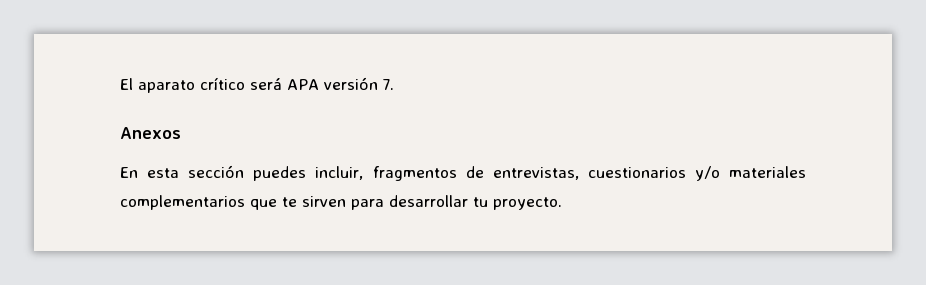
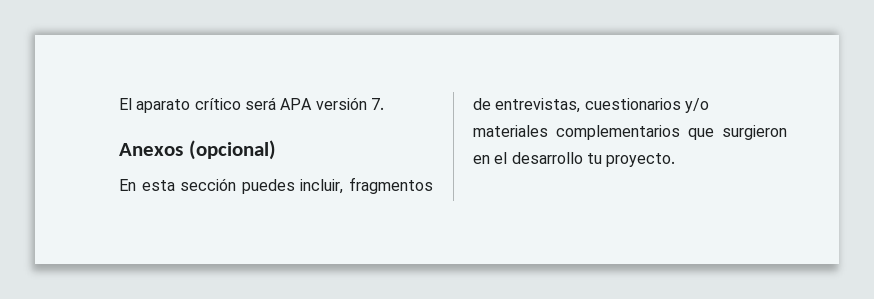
- Anexos
+ Anexos (opcional)
- En esta sección puedes incluir, fragmentos de entrevistas, cuestionarios y/o materiales complementarios que te sirven para desarrollar tu proyecto.
+ En esta sección puedes incluir, fragmentos de entrevistas, cuestionarios y/o materiales complementarios que surgieron en el desarrollo tu proyecto.

